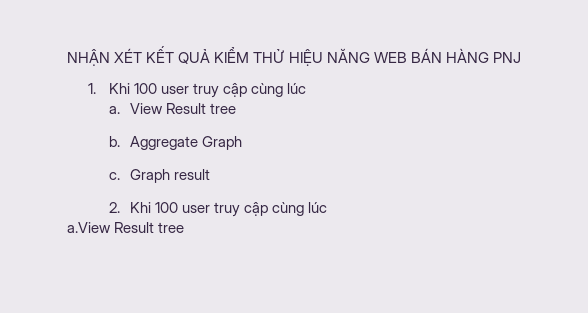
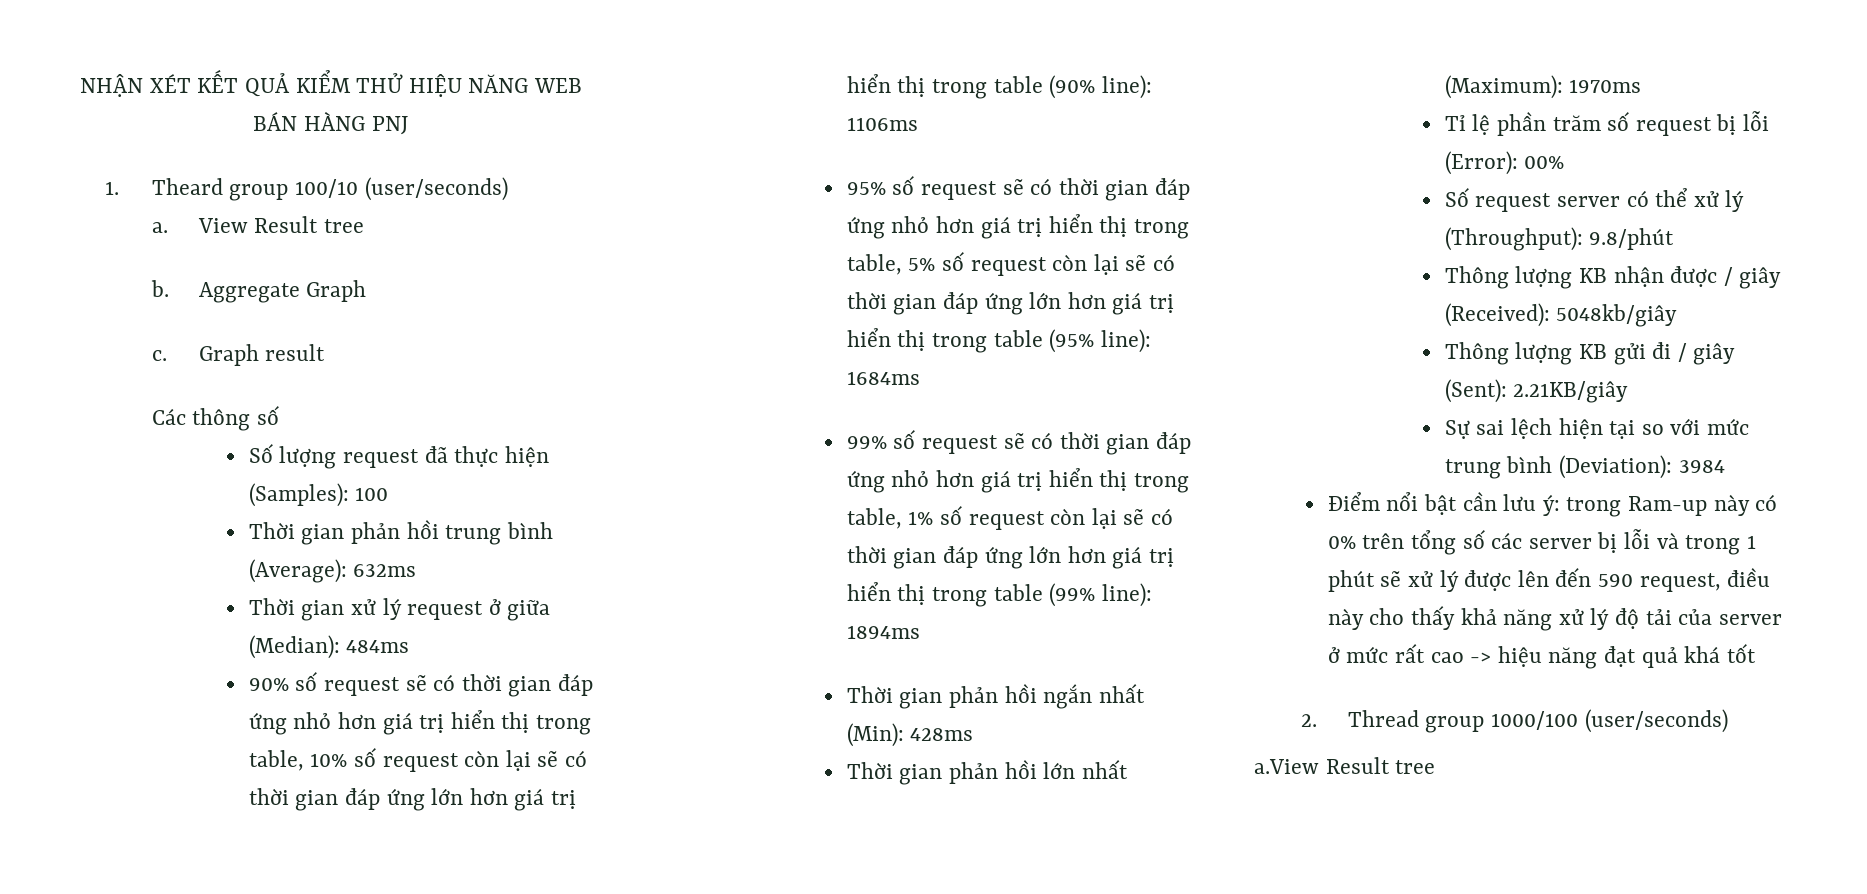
- 1. Khi 100 user truy cập cùng lúc
+ 1. Theard group 100/10 (user/seconds)
- 2. Khi 100 user truy cập cùng lúc
+ Các thông số
+ Số lượng request đã thực hiện (Samples): 100
+ Thời gian phản hồi trung bình (Average): 632ms
+ Thời gian xử lý request ở giữa (Median): 484ms
+ 90% số request sẽ có thời gian đáp ứng nhỏ hơn giá trị hiển thị trong table, 10% số request còn lại sẽ có thời gian đáp ứng lớn hơn giá trị hiển thị trong table (90% line): 1106ms
+ 95% số request sẽ có thời gian đáp ứng nhỏ hơn giá trị hiển thị trong table, 5% số request còn lại sẽ có thời gian đáp ứng lớn hơn giá trị hiển thị trong table (95% line): 1684ms
+ 99% số request sẽ có thời gian đáp ứng nhỏ hơn giá trị hiển thị trong table, 1% số request còn lại sẽ có thời gian đáp ứng lớn hơn giá trị hiển thị trong table (99% line): 1894ms
+ Thời gian phản hồi ngắn nhất (Min): 428ms
+ Thời gian phản hồi lớn nhất (Maximum): 1970ms
+ Tỉ lệ phần trăm số request bị lỗi (Error): 00%
+ Số request server có thể xử lý (Throughput): 9.8/phút
+ Thông lượng KB nhận được / giây (Received): 5048kb/giây
+ Thông lượng KB gửi đi / giây (Sent): 2.21KB/giây
+ Sự sai lệch hiện tại so với mức trung bình (Deviation): 3984
+ Điểm nổi bật cần lưu ý: trong Ram-up này có 0% trên tổng số các server bị lỗi và trong 1 phút sẽ xử lý được lên đến 590 request, điều này cho thấy khả năng xử lý độ tải của server ở mức rất cao -> hiệu năng đạt quả khá tốt
+ 2. Thread group 1000/100 (user/seconds)

